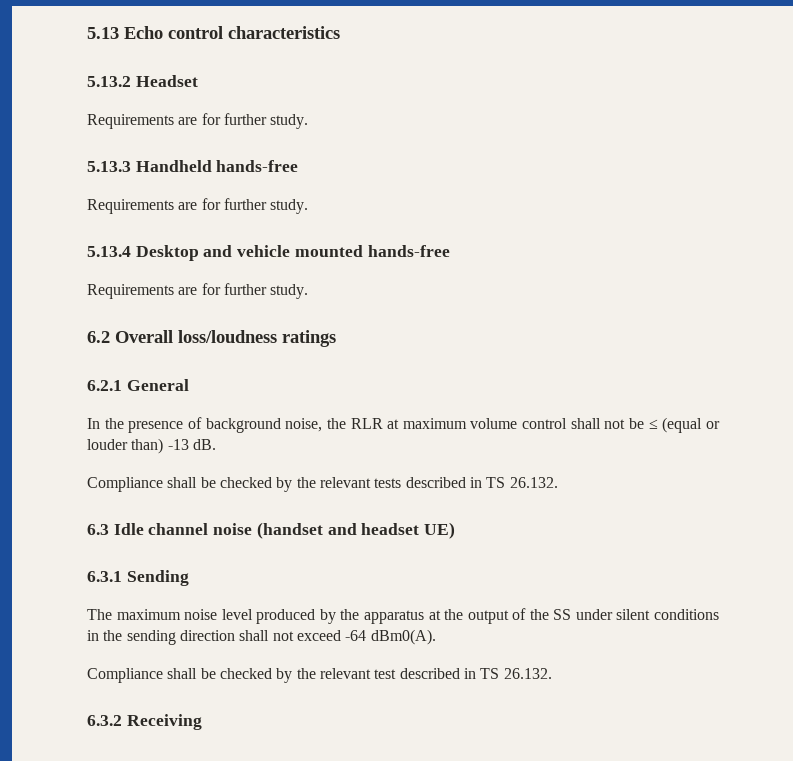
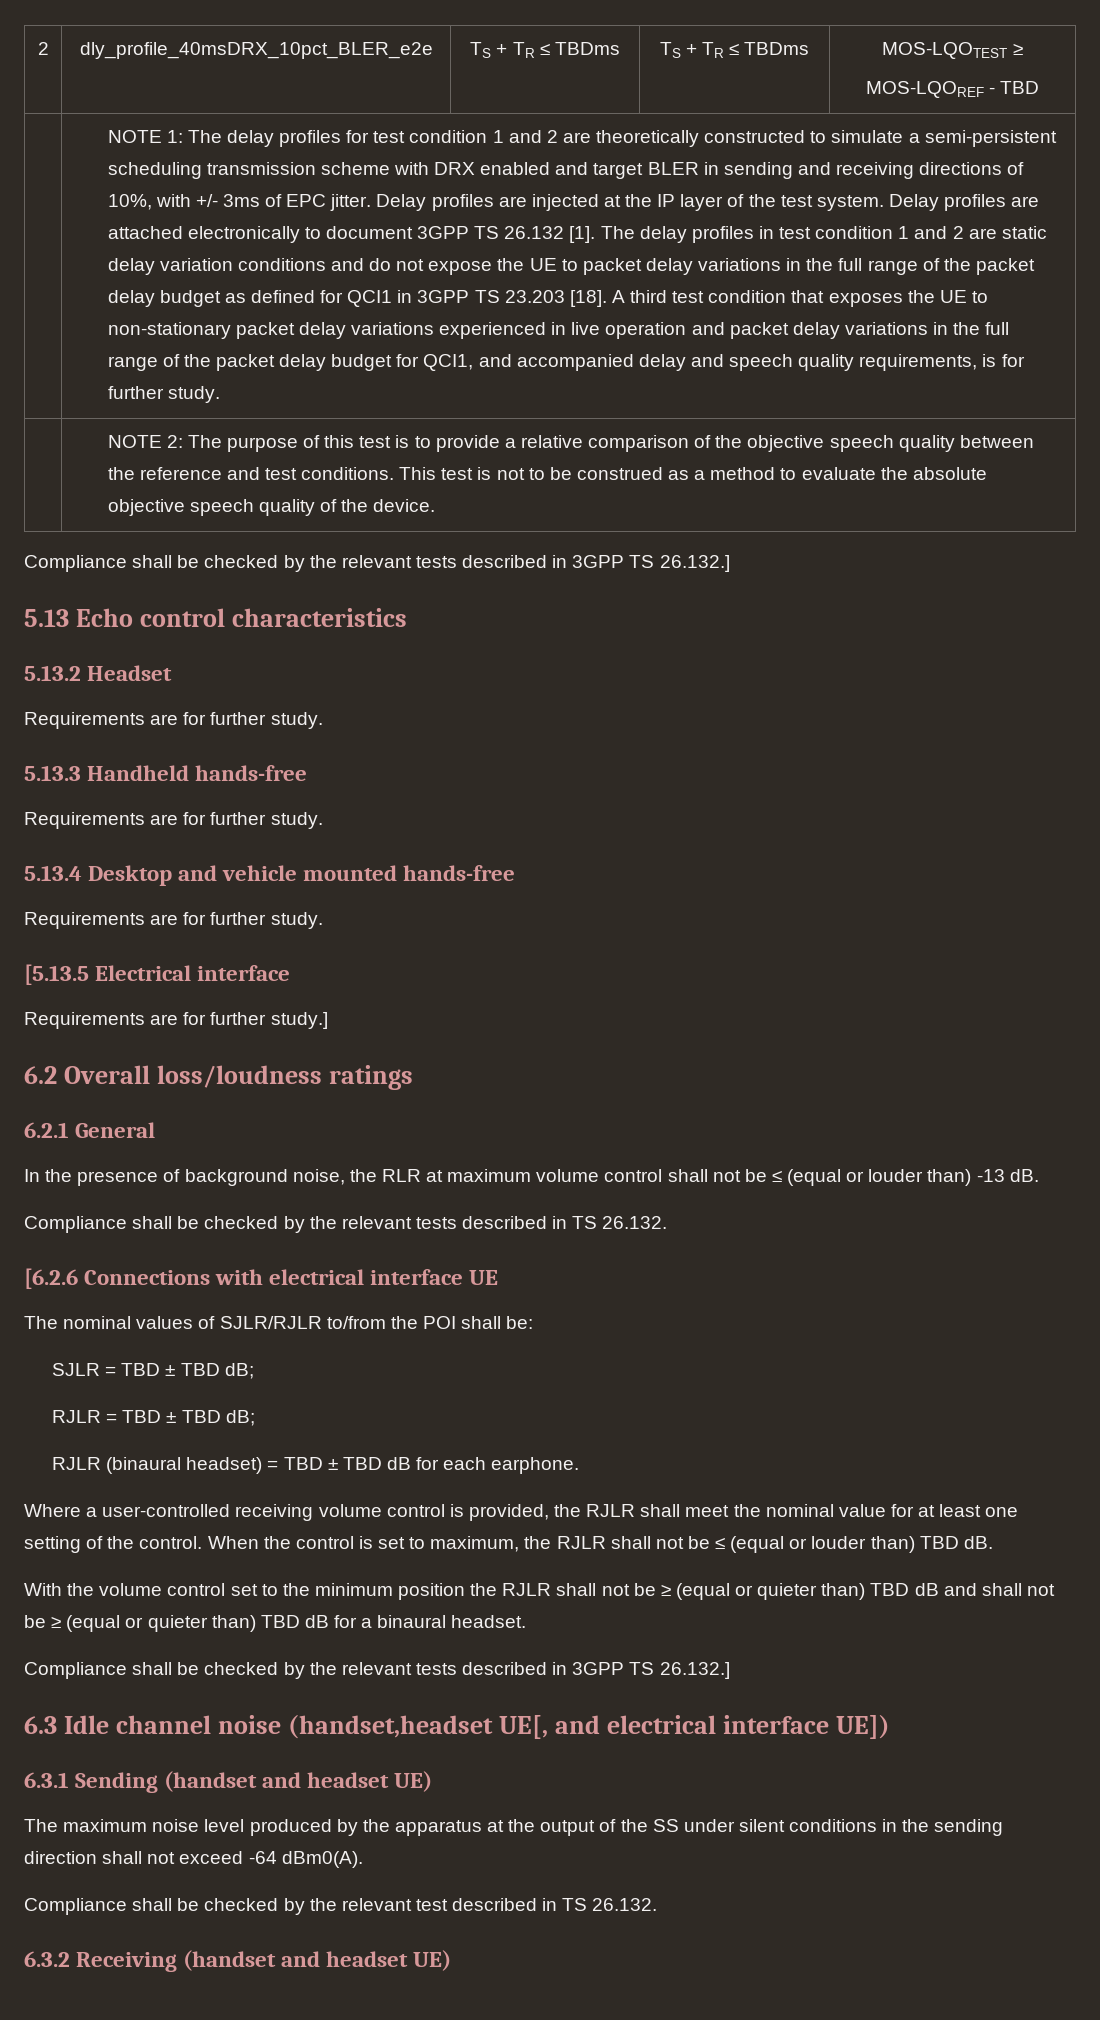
+ 2 | dly_profile_40msDRX_10pct_BLER_e2e | TS + TR ≤ TBDms | TS + TR ≤ TBDms | MOS-LQOTEST ≥
+ MOS-LQOREF - TBD
+ | NOTE 1: The delay profiles for test condition 1 and 2 are theoretically constructed to simulate a semi-persistent scheduling transmission scheme with DRX enabled and target BLER in sending and receiving directions of 10%, with +/- 3ms of EPC jitter. Delay profiles are injected at the IP layer of the test system. Delay profiles are attached electronically to document 3GPP TS 26.132 [1]. The delay profiles in test condition 1 and 2 are static delay variation conditions and do not expose the UE to packet delay variations in the full range of the packet delay budget as defined for QCI1 in 3GPP TS 23.203 [18]. A third test condition that exposes the UE to non-stationary packet delay variations experienced in live operation and packet delay variations in the full range of the packet delay budget for QCI1, and accompanied delay and speech quality requirements, is for further study.
+ | NOTE 2: The purpose of this test is to provide a relative comparison of the objective speech quality between the reference and test conditions. This test is not to be construed as a method to evaluate the absolute objective speech quality of the device.
+ Compliance shall be checked by the relevant tests described in 3GPP TS 26.132.]
+ [5.13.5 Electrical interface
+ Requirements are for further study.]
- 6.3 Idle channel noise (handset and headset UE)
- 6.3.1 Sending
+ [6.2.6 Connections with electrical interface UE
+ The nominal values of SJLR/RJLR to/from the POI shall be:
+ SJLR = TBD ± TBD dB;
+ RJLR = TBD ± TBD dB;
+ RJLR (binaural headset) = TBD ± TBD dB for each earphone.
+ Where a user-controlled receiving volume control is provided, the RJLR shall meet the nominal value for at least one setting of the control. When the control is set to maximum, the RJLR shall not be ≤ (equal or louder than) TBD dB.
+ With the volume control set to the minimum position the RJLR shall not be ≥ (equal or quieter than) TBD dB and shall not be ≥ (equal or quieter than) TBD dB for a binaural headset.
+ Compliance shall be checked by the relevant tests described in 3GPP TS 26.132.]
+ 6.3 Idle channel noise (handset,headset UE[, and electrical interface UE])
+ 6.3.1 Sending (handset and headset UE)
- 6.3.2 Receiving
+ 6.3.2 Receiving (handset and headset UE)

